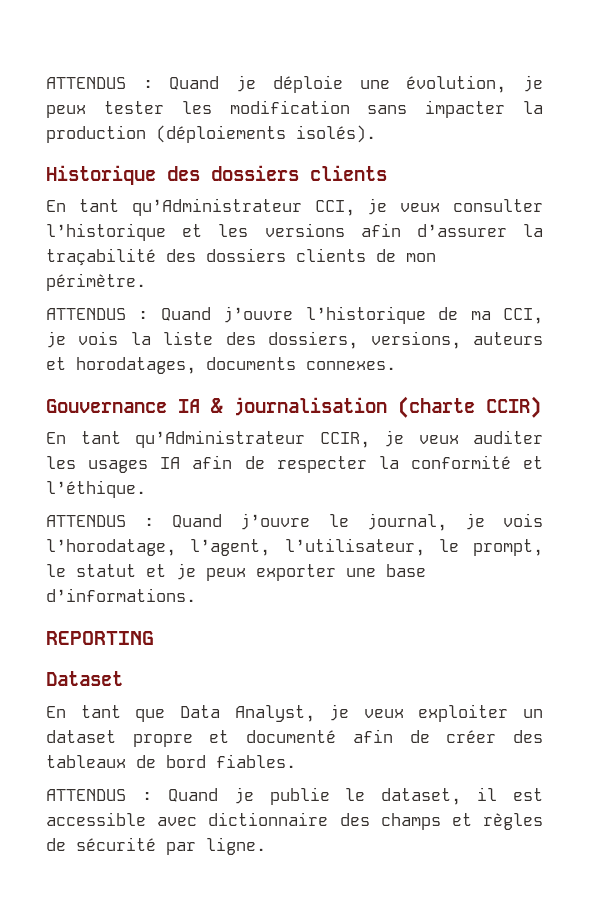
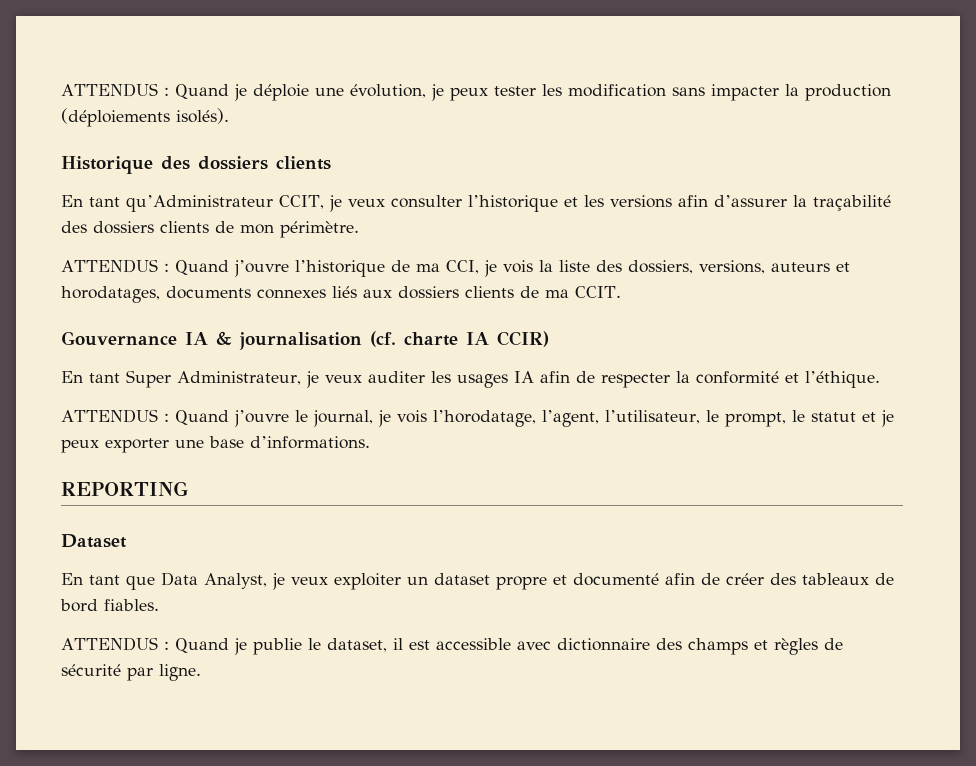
- En tant qu’Administrateur CCI, je veux consulter l’historique et les versions afin d’assurer la traçabilité des dossiers clients de mon périmètre.
+ En tant qu’Administrateur CCIT, je veux consulter l’historique et les versions afin d’assurer la traçabilité des dossiers clients de mon périmètre.
- ATTENDUS : Quand j’ouvre l’historique de ma CCI, je vois la liste des dossiers, versions, auteurs et horodatages, documents connexes.
+ ATTENDUS : Quand j’ouvre l’historique de ma CCI, je vois la liste des dossiers, versions, auteurs et horodatages, documents connexes liés aux dossiers clients de ma CCIT.
- Gouvernance IA & journalisation (charte CCIR)
+ Gouvernance IA & journalisation (cf. charte IA CCIR)
- En tant qu’Administrateur CCIR, je veux auditer les usages IA afin de respecter la conformité et l’éthique.
+ En tant Super Administrateur, je veux auditer les usages IA afin de respecter la conformité et l’éthique.

